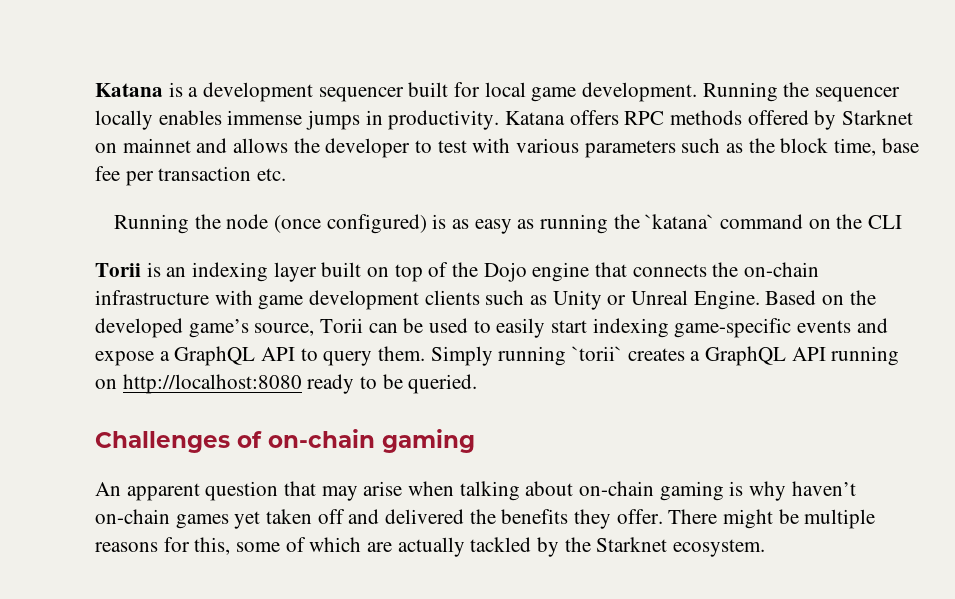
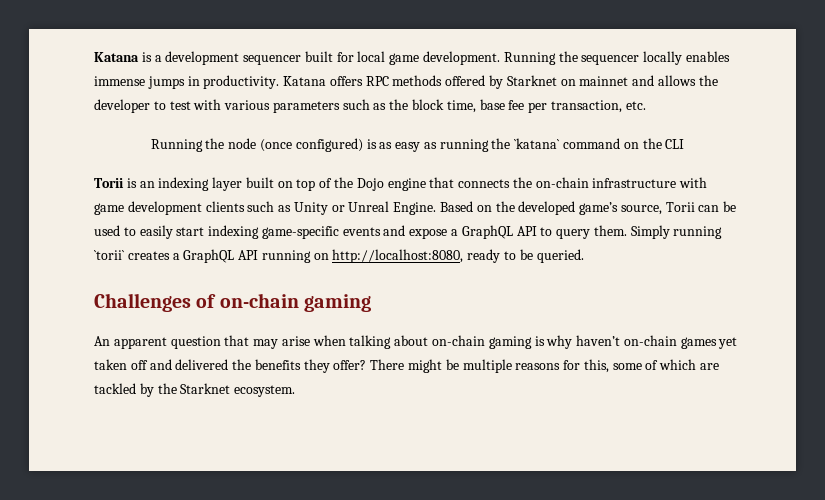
- Katana offers RPC methods offered by Starknet on mainnet and allows the developer to test with various parameters such as the block time, base fee per transaction etc.
+ Katana offers RPC methods offered by Starknet on mainnet and allows the developer to test with various parameters such as the block time, base fee per transaction, etc.
- Simply running `torii` creates a GraphQL API running on http://localhost:8080 ready to be queried.
+ Simply running `torii` creates a GraphQL API running on http://localhost:8080, ready to be queried.
- An apparent question that may arise when talking about on-chain gaming is why haven’t on-chain games yet taken off and delivered the benefits they offer.
+ An apparent question that may arise when talking about on-chain gaming is why haven’t on-chain games yet taken off and delivered the benefits they offer?
- There might be multiple reasons for this, some of which are actually tackled by the Starknet ecosystem.
+ There might be multiple reasons for this, some of which are tackled by the Starknet ecosystem.

